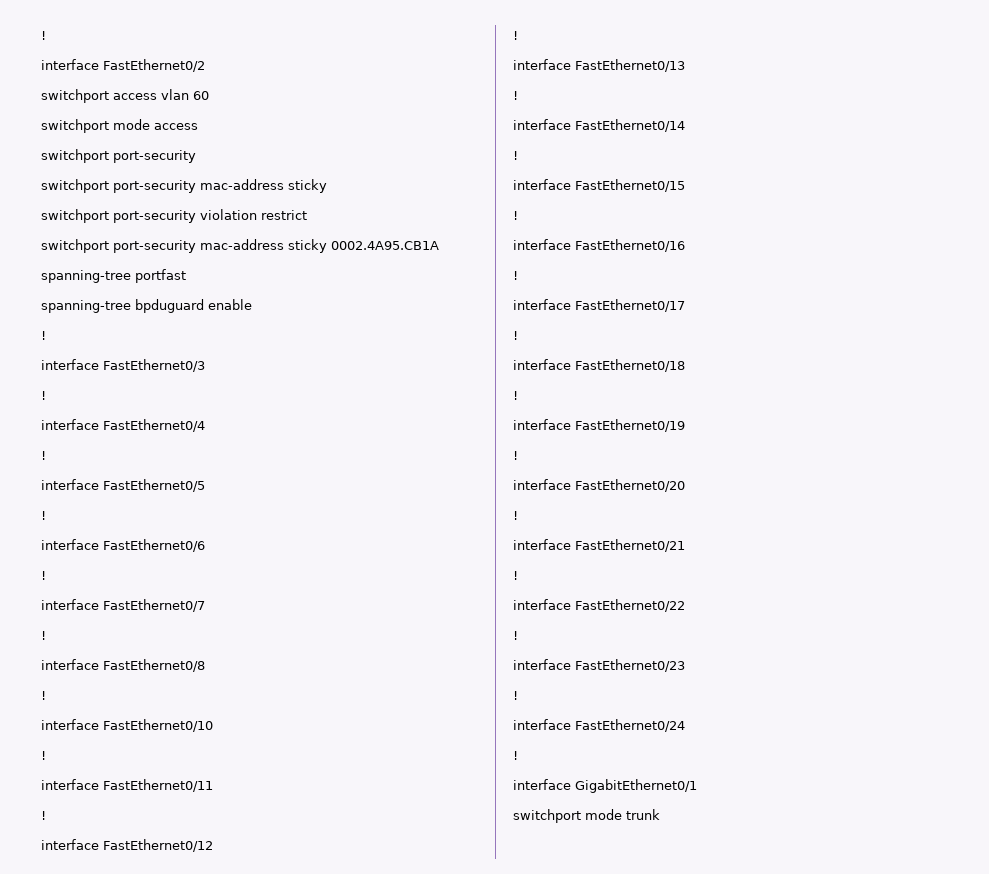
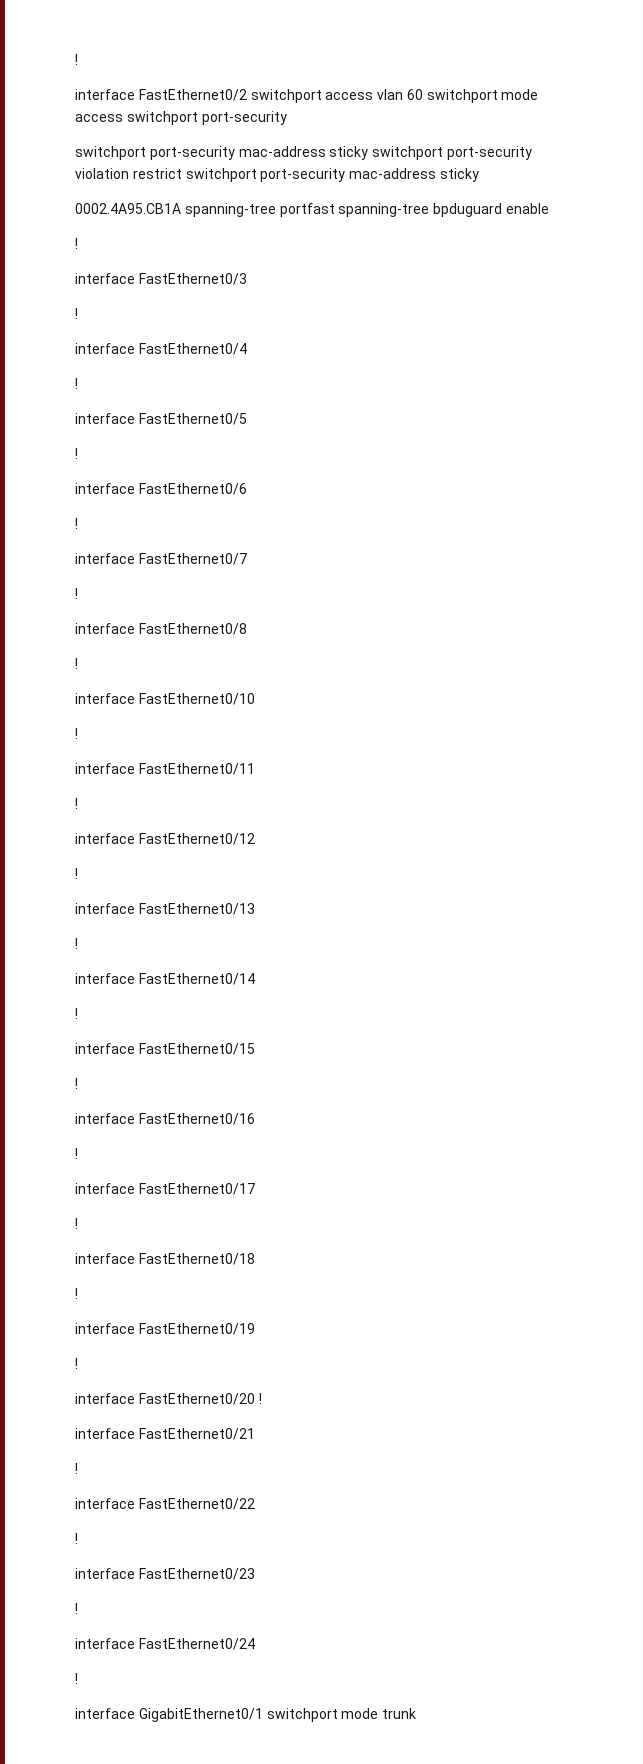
- interface FastEthernet0/2
- switchport access vlan 60
- switchport mode access
- switchport port-security
- switchport port-security mac-address sticky
- switchport port-security violation restrict
- switchport port-security mac-address sticky 0002.4A95.CB1A
- spanning-tree portfast
- spanning-tree bpduguard enable
+ interface FastEthernet0/2 switchport access vlan 60 switchport mode access switchport port-security
+ switchport port-security mac-address sticky switchport port-security violation restrict switchport port-security mac-address sticky
+ 0002.4A95.CB1A spanning-tree portfast spanning-tree bpduguard enable
- interface FastEthernet0/20
- !
+ interface FastEthernet0/20 !
- interface GigabitEthernet0/1
- switchport mode trunk
+ interface GigabitEthernet0/1 switchport mode trunk

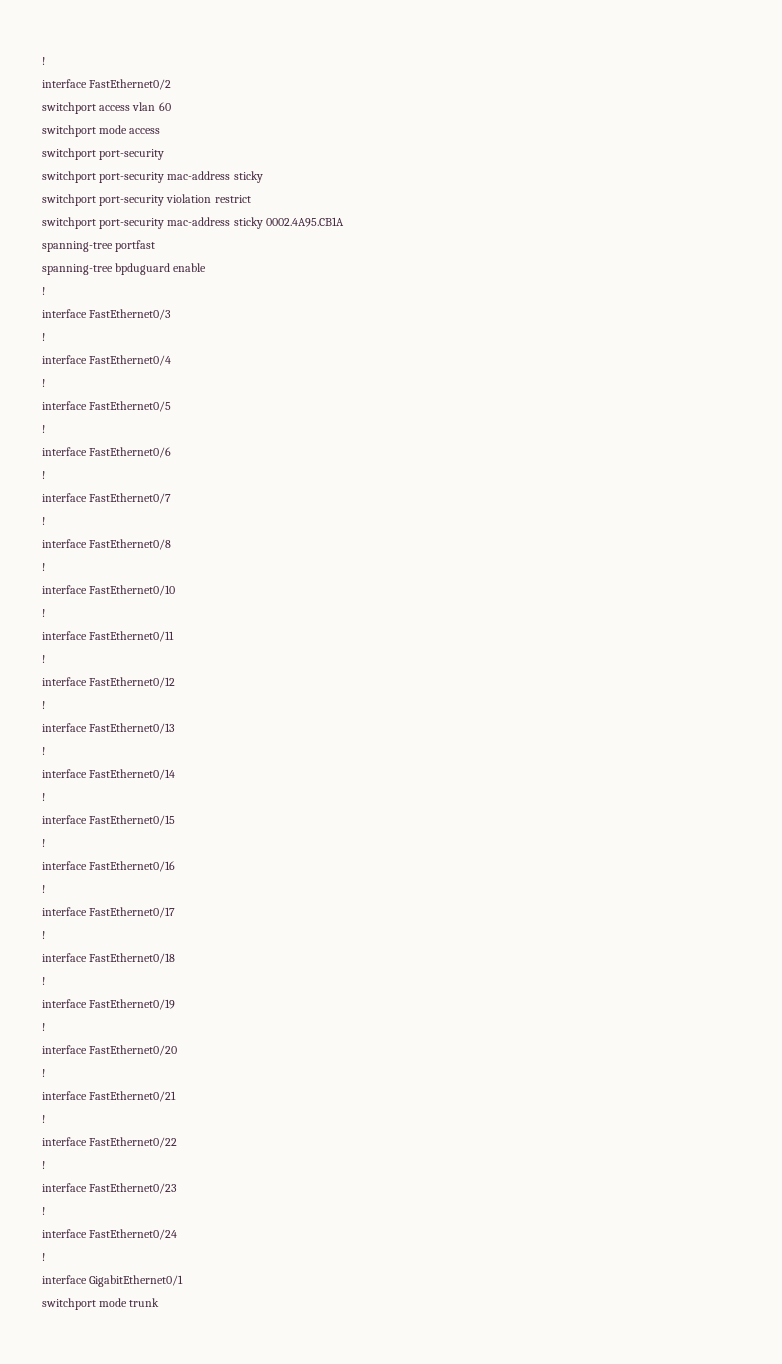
- interface FastEthernet0/2 switchport access vlan 60 switchport mode access switchport port-security
- switchport port-security mac-address sticky switchport port-security violation restrict switchport port-security mac-address sticky
- 0002.4A95.CB1A spanning-tree portfast spanning-tree bpduguard enable
+ interface FastEthernet0/2
+ switchport access vlan 60
+ switchport mode access
+ switchport port-security
+ switchport port-security mac-address sticky
+ switchport port-security violation restrict
+ switchport port-security mac-address sticky 0002.4A95.CB1A
+ spanning-tree portfast
+ spanning-tree bpduguard enable
- interface FastEthernet0/20 !
+ interface FastEthernet0/20
+ !
- interface GigabitEthernet0/1 switchport mode trunk
+ interface GigabitEthernet0/1
+ switchport mode trunk

